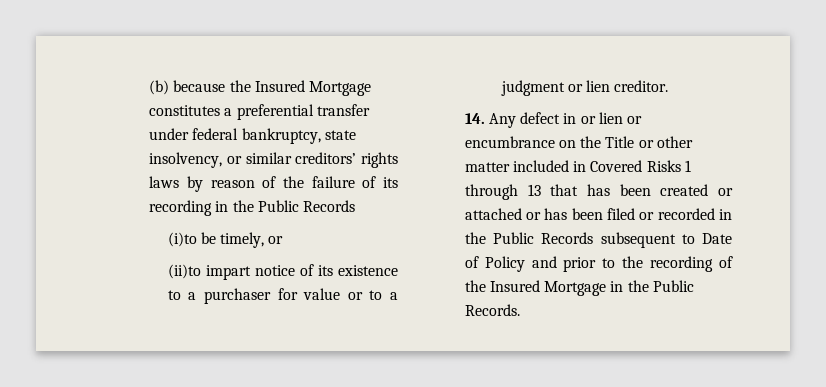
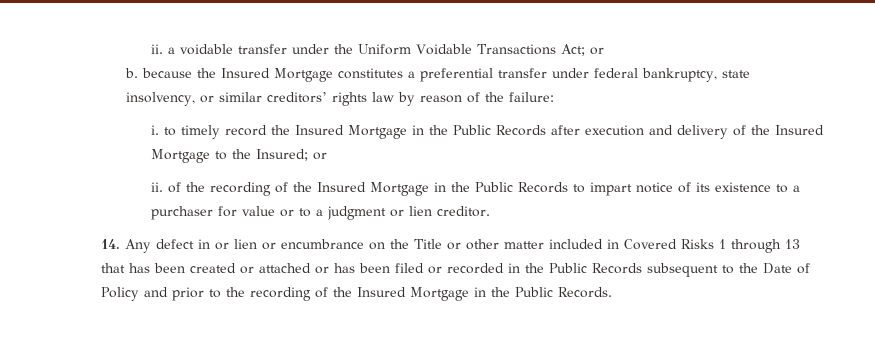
- (b) because the Insured Mortgage constitutes a preferential transfer under federal bankruptcy, state insolvency, or similar creditors’ rights laws by reason of the failure of its recording in the Public Records
- (i)to be timely, or
- (ii)to impart notice of its existence to a purchaser for value or to a judgment or lien creditor.
+ ii. a voidable transfer under the Uniform Voidable Transactions Act; or
+ b. because the Insured Mortgage constitutes a preferential transfer under federal bankruptcy, state insolvency, or similar creditors’ rights law by reason of the failure:
+ i. to timely record the Insured Mortgage in the Public Records after execution and delivery of the Insured Mortgage to the Insured; or
+ ii. of the recording of the Insured Mortgage in the Public Records to impart notice of its existence to a purchaser for value or to a judgment or lien creditor.
- 14. Any defect in or lien or encumbrance on the Title or other matter included in Covered Risks 1 through 13 that has been created or attached or has been filed or recorded in the Public Records subsequent to Date of Policy and prior to the recording of the Insured Mortgage in the Public Records.
+ 14. Any defect in or lien or encumbrance on the Title or other matter included in Covered Risks 1 through 13 that has been created or attached or has been filed or recorded in the Public Records subsequent to the Date of Policy and prior to the recording of the Insured Mortgage in the Public Records.

